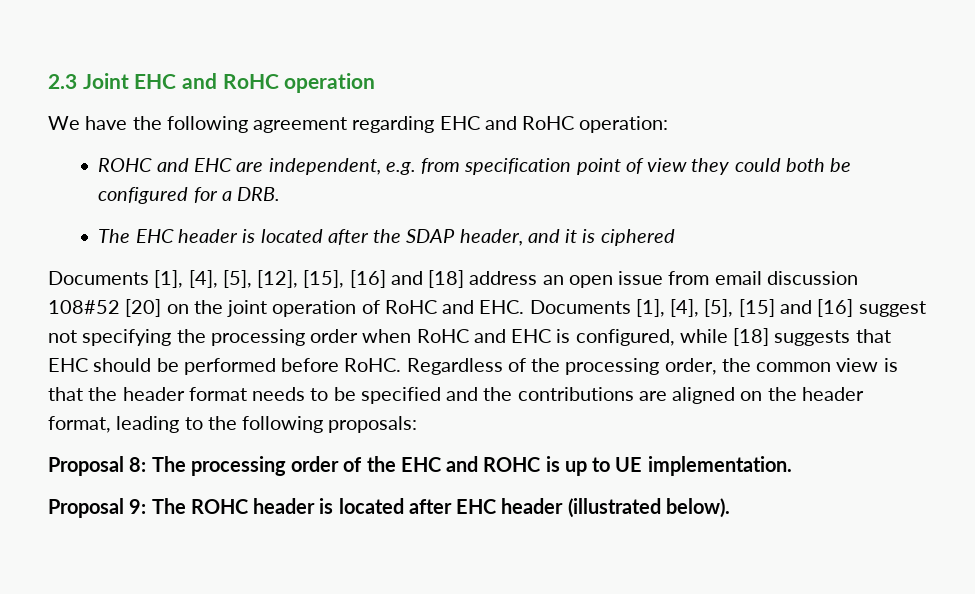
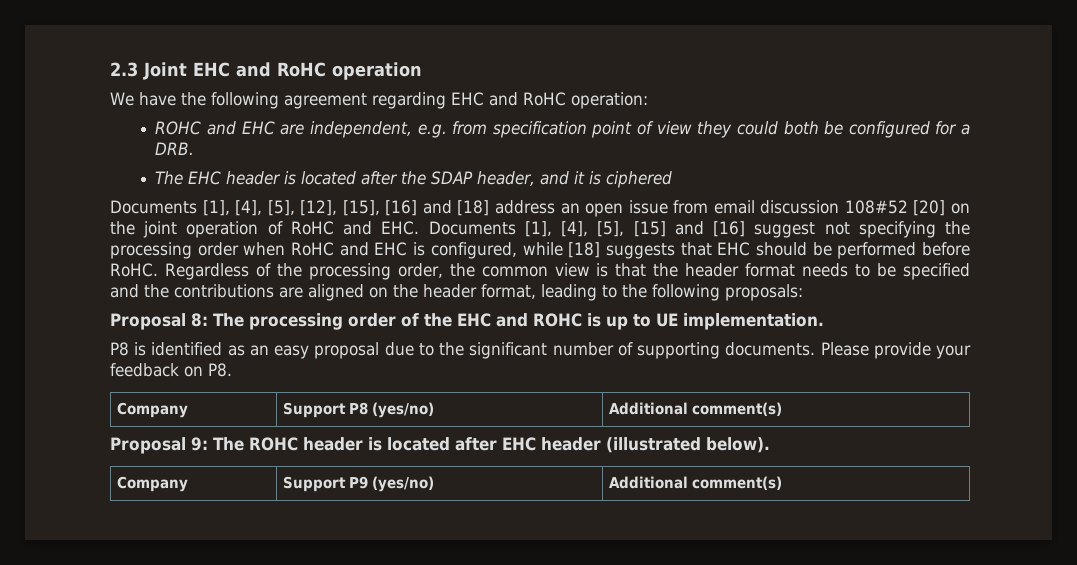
+ P8 is identified as an easy proposal due to the significant number of supporting documents. Please provide your feedback on P8.
+ Company | Support P8 (yes/no) | Additional comment(s)
+ Company | Support P9 (yes/no) | Additional comment(s)

